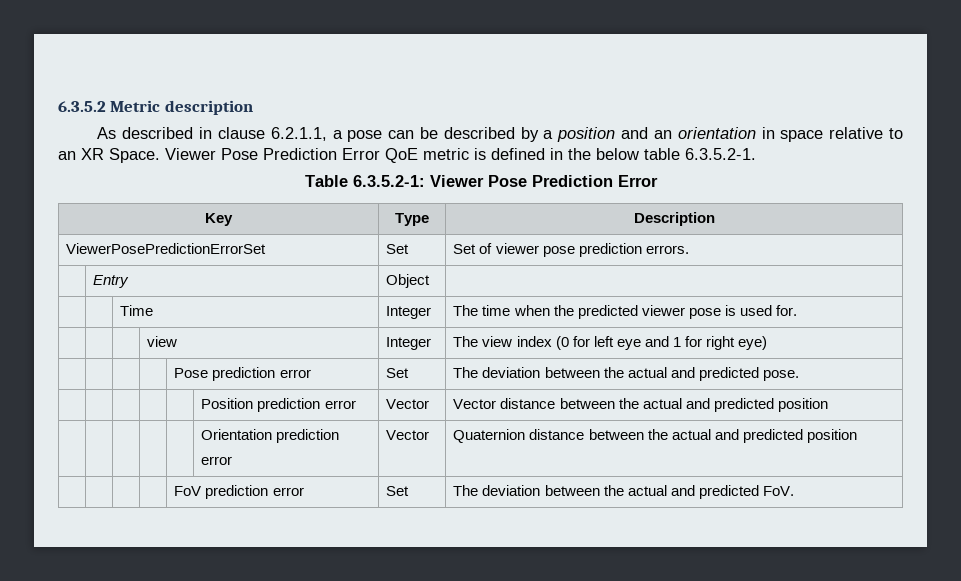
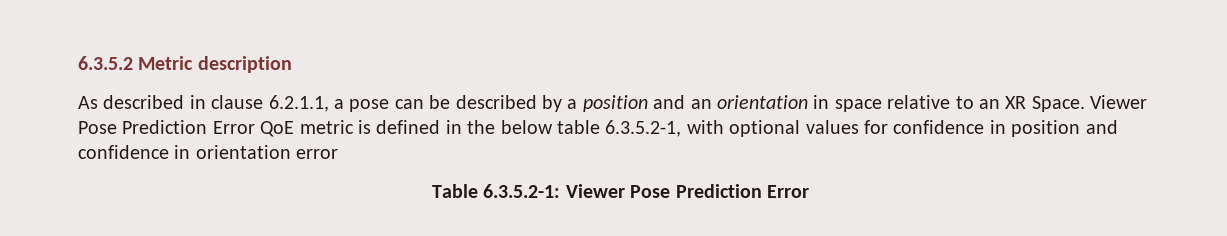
- Viewer Pose Prediction Error QoE metric is defined in the below table 6.3.5.2-1.
+ Viewer Pose Prediction Error QoE metric is defined in the below table 6.3.5.2-1, with optional values for confidence in position and confidence in orientation error
- Key | Type | Description
- ViewerPosePredictionErrorSet | Set | Set of viewer pose prediction errors.
- | Entry | Object |
- | | Time | Integer | The time when the predicted viewer pose is used for.
- | | | view | Integer | The view index (0 for left eye and 1 for right eye)
- | | | | Pose prediction error | Set | The deviation between the actual and predicted pose.
- | | | | | Position prediction error | Vector | Vector distance between the actual and predicted position
- | | | | | Orientation prediction
- error | Vector | Quaternion distance between the actual and predicted position
- | | | | FoV prediction error | Set | The deviation between the actual and predicted FoV.

